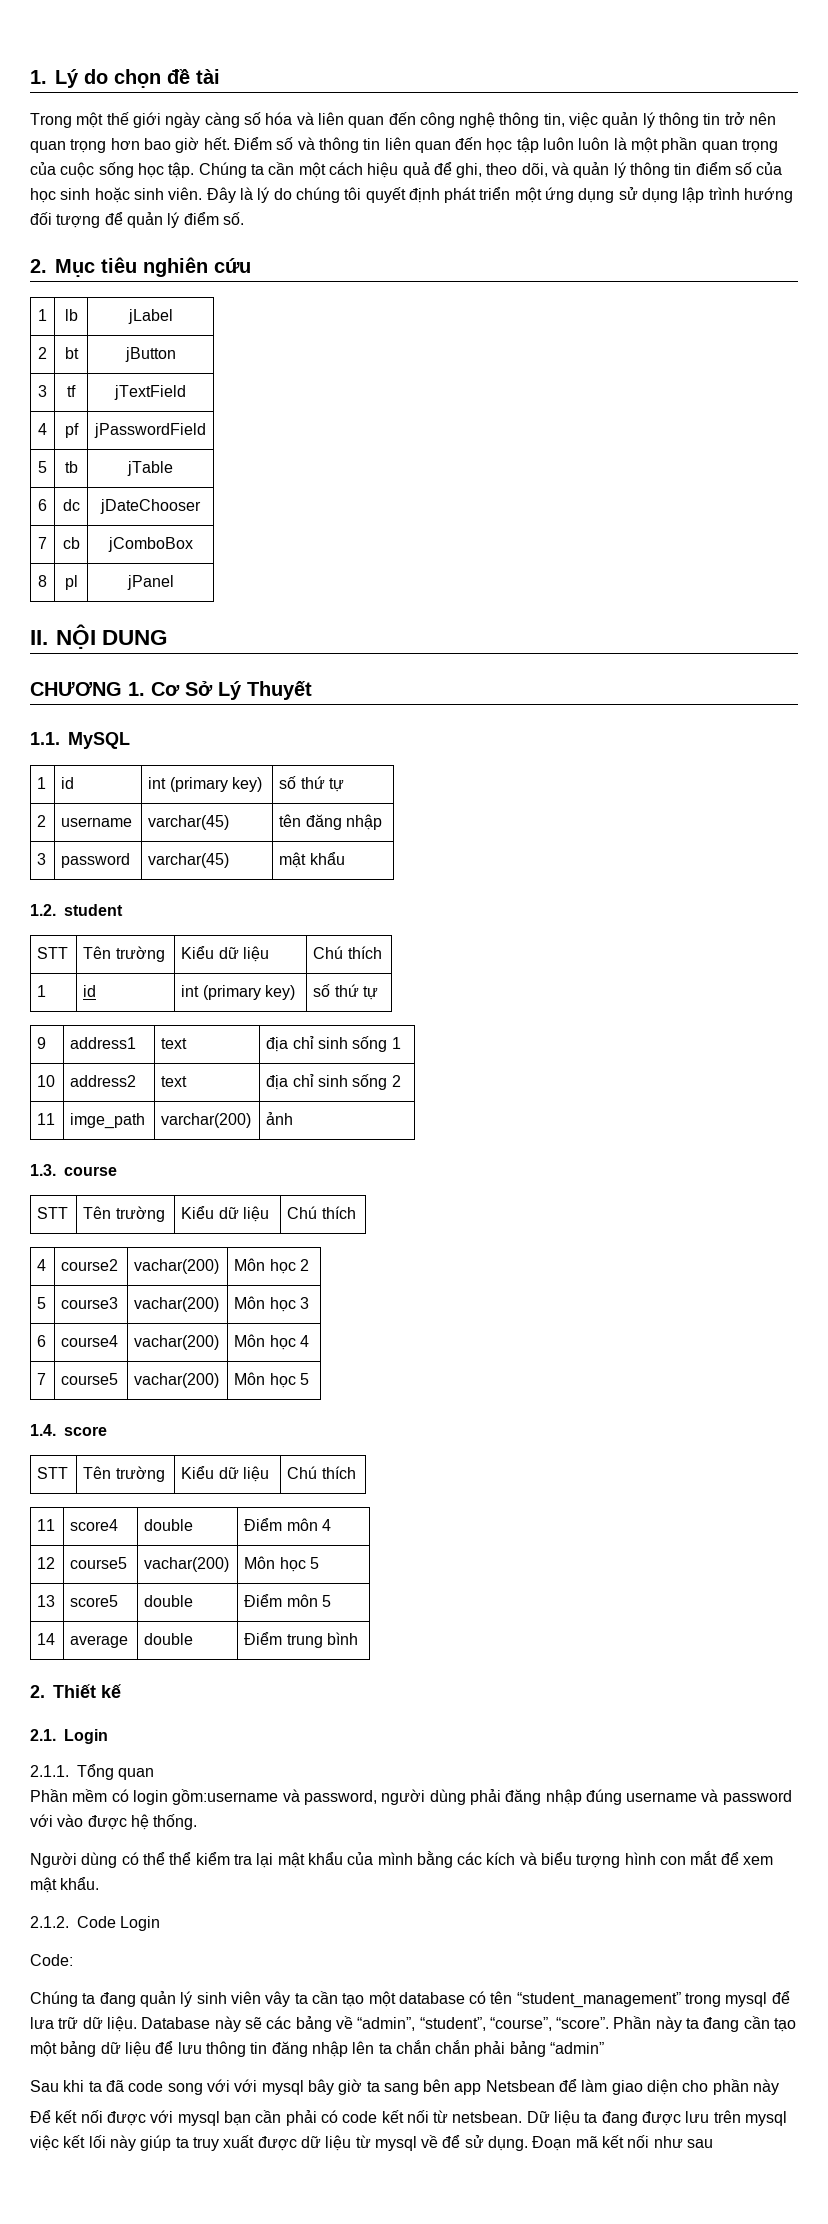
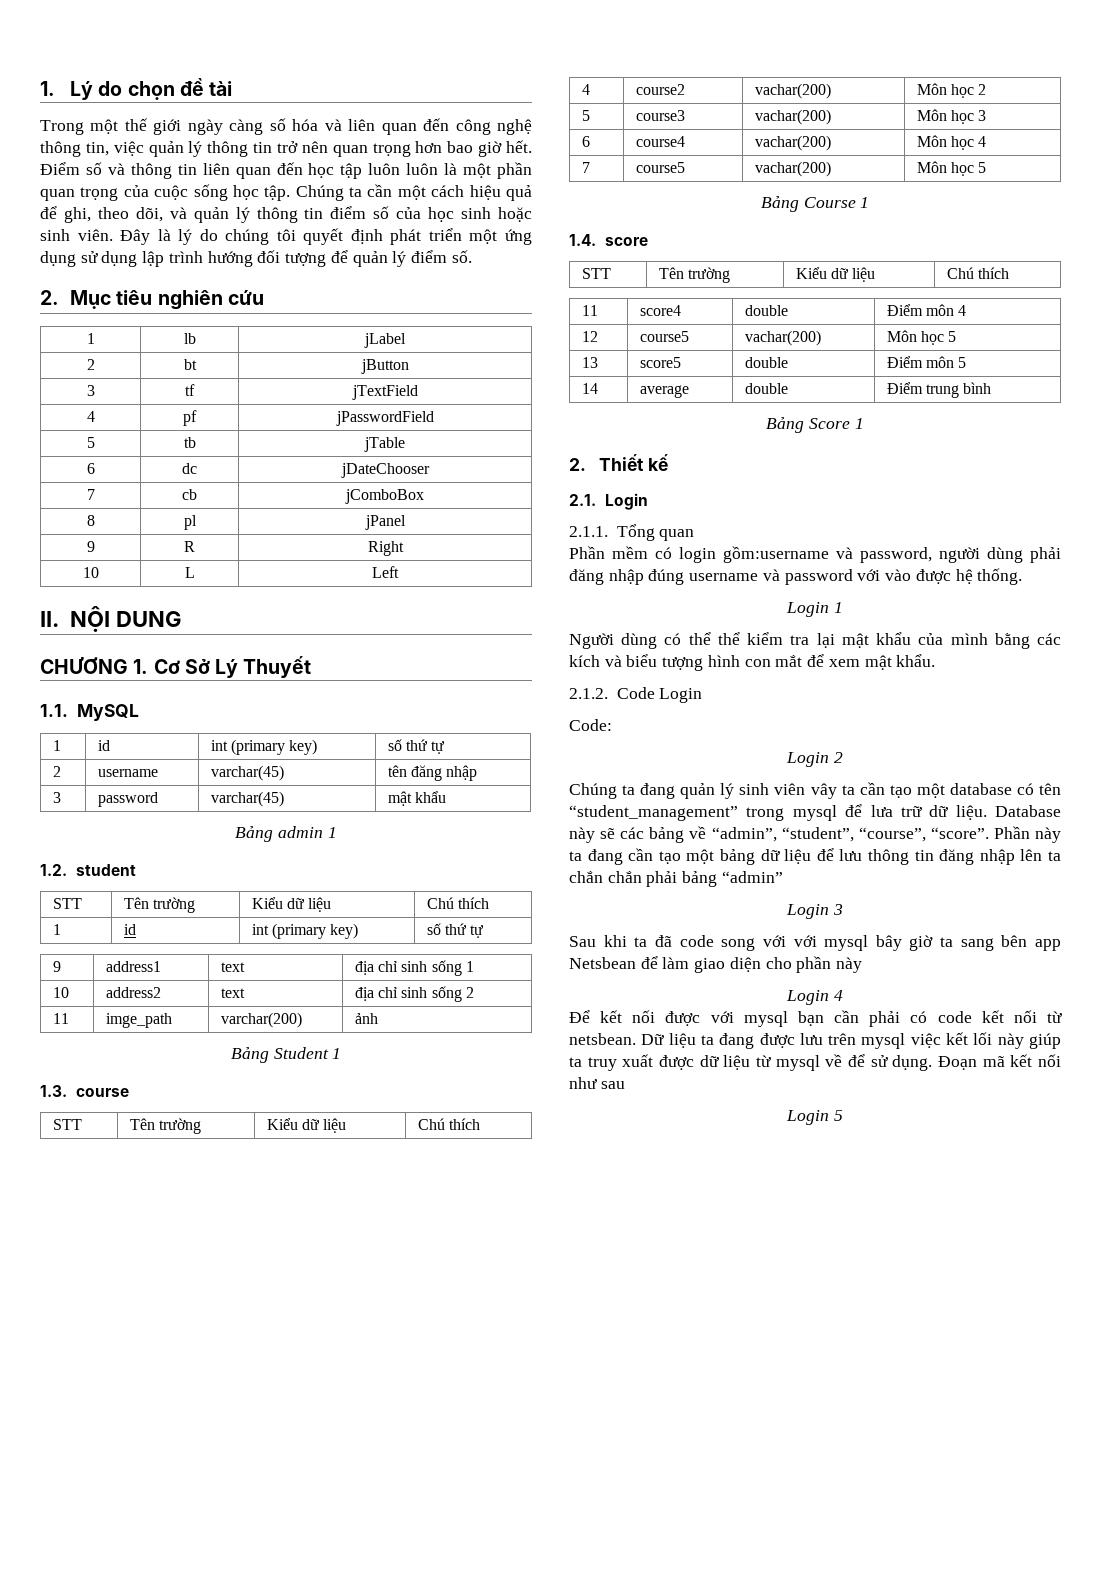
+ 9 | R | Right
+ 10 | L | Left
+ Bảng admin 1
+ Bảng Student 1
+ Bảng Course 1
+ Bảng Score 1
+ Login 1
+ Login 2
+ Login 3
+ Login 4
+ Login 5

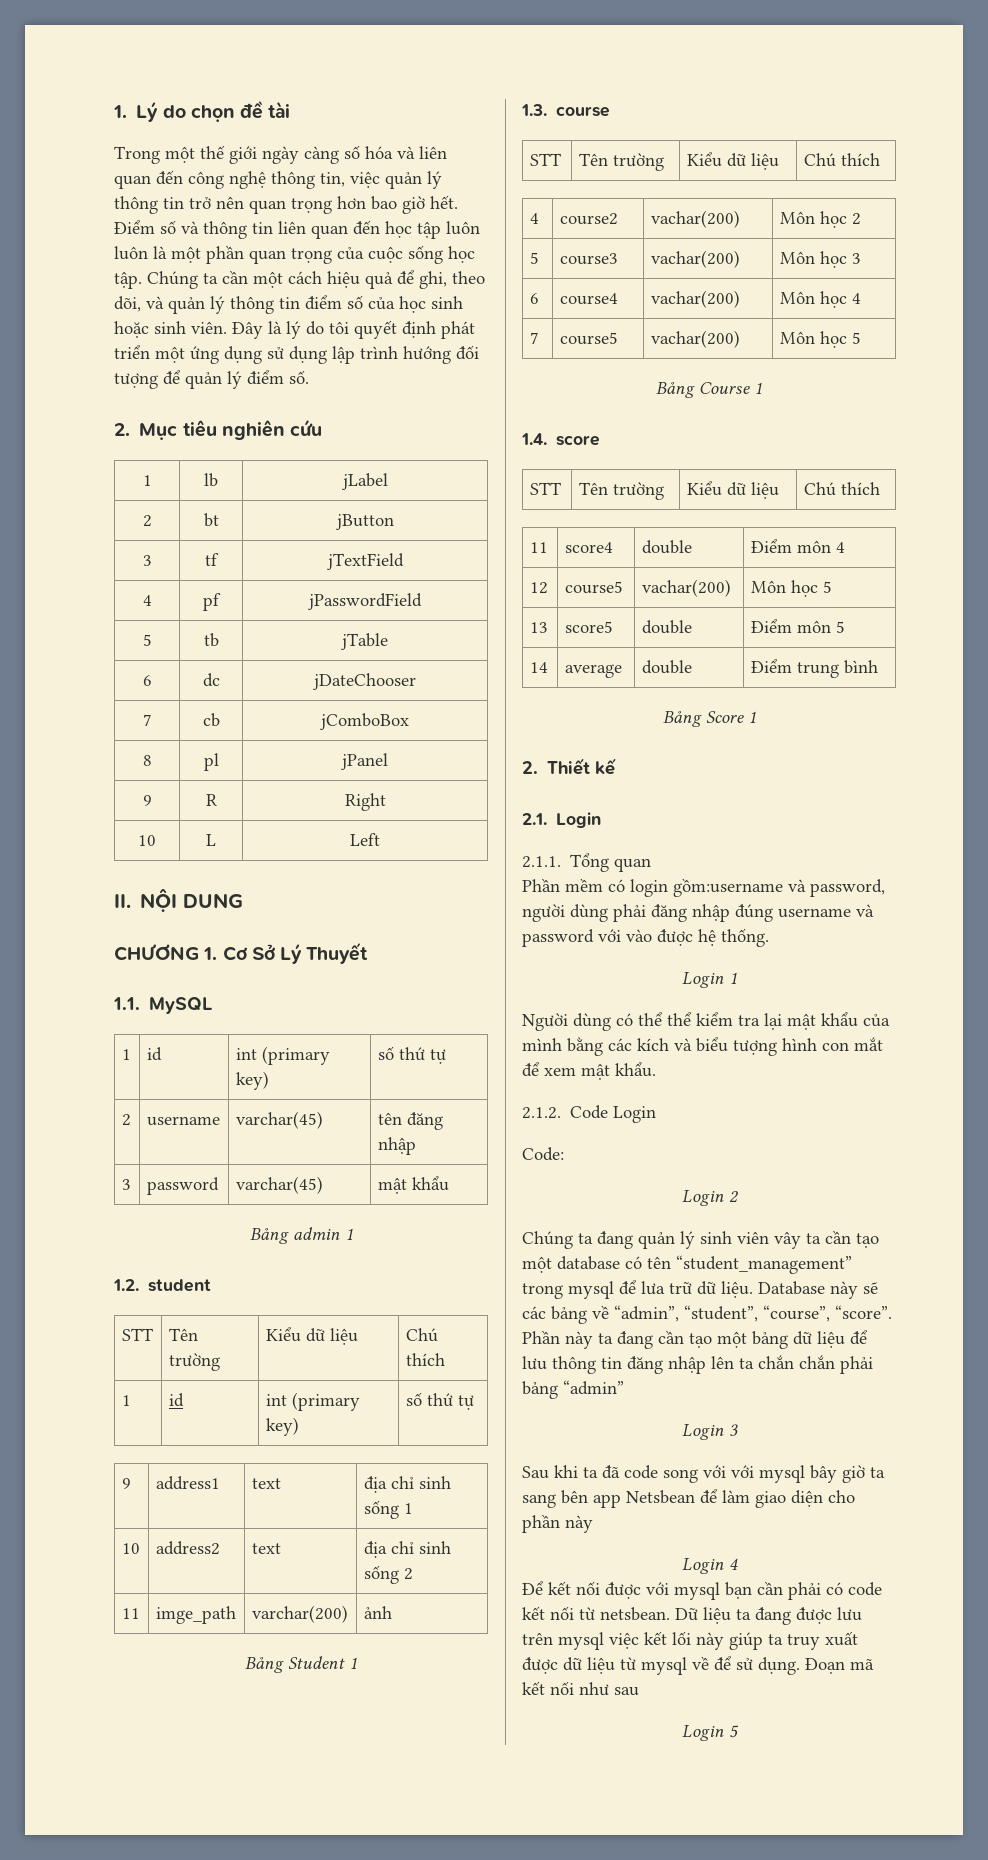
- Đây là lý do chúng tôi quyết định phát triển một ứng dụng sử dụng lập trình hướng đối tượng để quản lý điểm số.
+ Đây là lý do tôi quyết định phát triển một ứng dụng sử dụng lập trình hướng đối tượng để quản lý điểm số.

